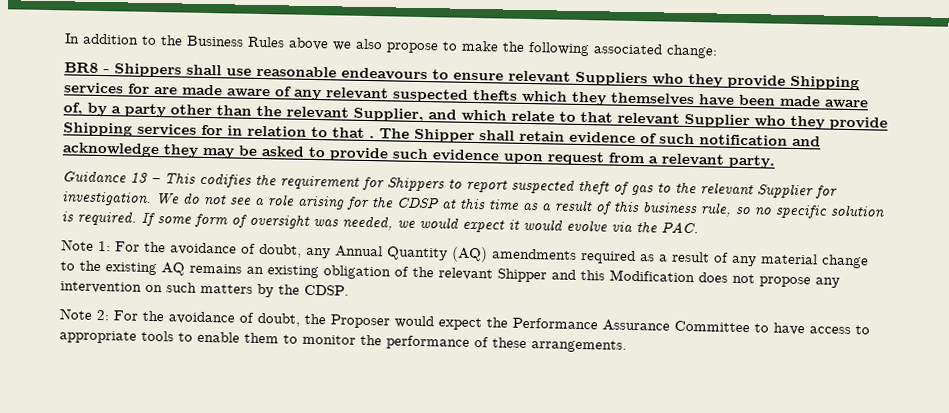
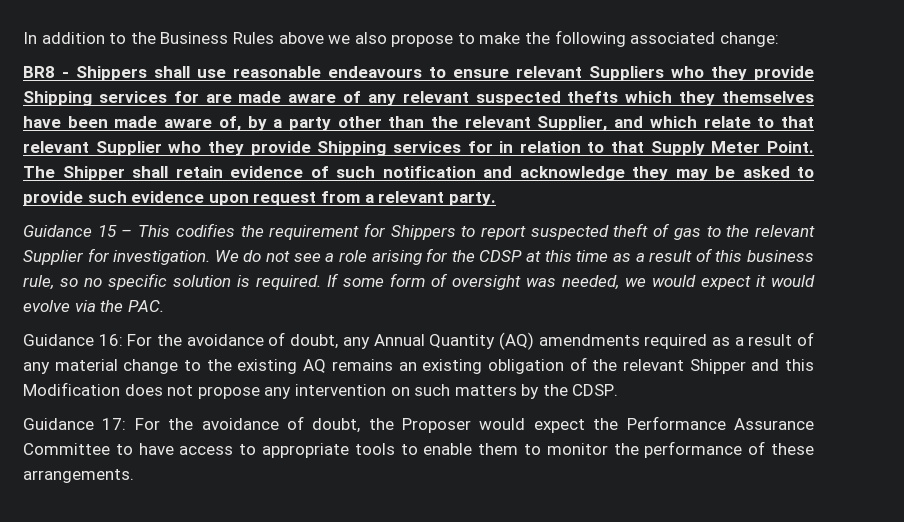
- BR8 - Shippers shall use reasonable endeavours to ensure relevant Suppliers who they provide Shipping services for are made aware of any relevant suspected thefts which they themselves have been made aware of, by a party other than the relevant Supplier, and which relate to that relevant Supplier who they provide Shipping services for in relation to that .
+ BR8 - Shippers shall use reasonable endeavours to ensure relevant Suppliers who they provide Shipping services for are made aware of any relevant suspected thefts which they themselves have been made aware of, by a party other than the relevant Supplier, and which relate to that relevant Supplier who they provide Shipping services for in relation to that Supply Meter Point.
- Guidance 13 – This codifies the requirement for Shippers to report suspected theft of gas to the relevant Supplier for investigation.
+ Guidance 15 – This codifies the requirement for Shippers to report suspected theft of gas to the relevant Supplier for investigation.
- Note 1: For the avoidance of doubt, any Annual Quantity (AQ) amendments required as a result of any material change to the existing AQ remains an existing obligation of the relevant Shipper and this Modification does not propose any intervention on such matters by the CDSP.
+ Guidance 16: For the avoidance of doubt, any Annual Quantity (AQ) amendments required as a result of any material change to the existing AQ remains an existing obligation of the relevant Shipper and this Modification does not propose any intervention on such matters by the CDSP.
- Note 2: For the avoidance of doubt, the Proposer would expect the Performance Assurance Committee to have access to appropriate tools to enable them to monitor the performance of these arrangements.
+ Guidance 17: For the avoidance of doubt, the Proposer would expect the Performance Assurance Committee to have access to appropriate tools to enable them to monitor the performance of these arrangements.

